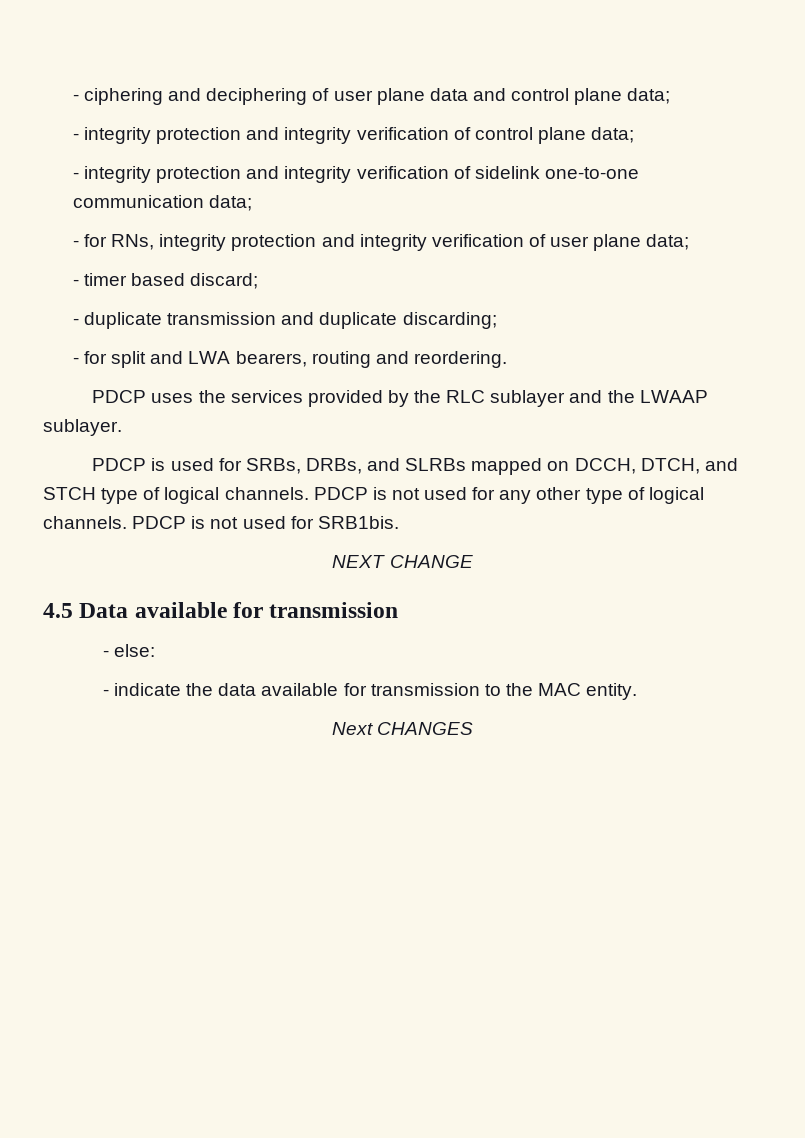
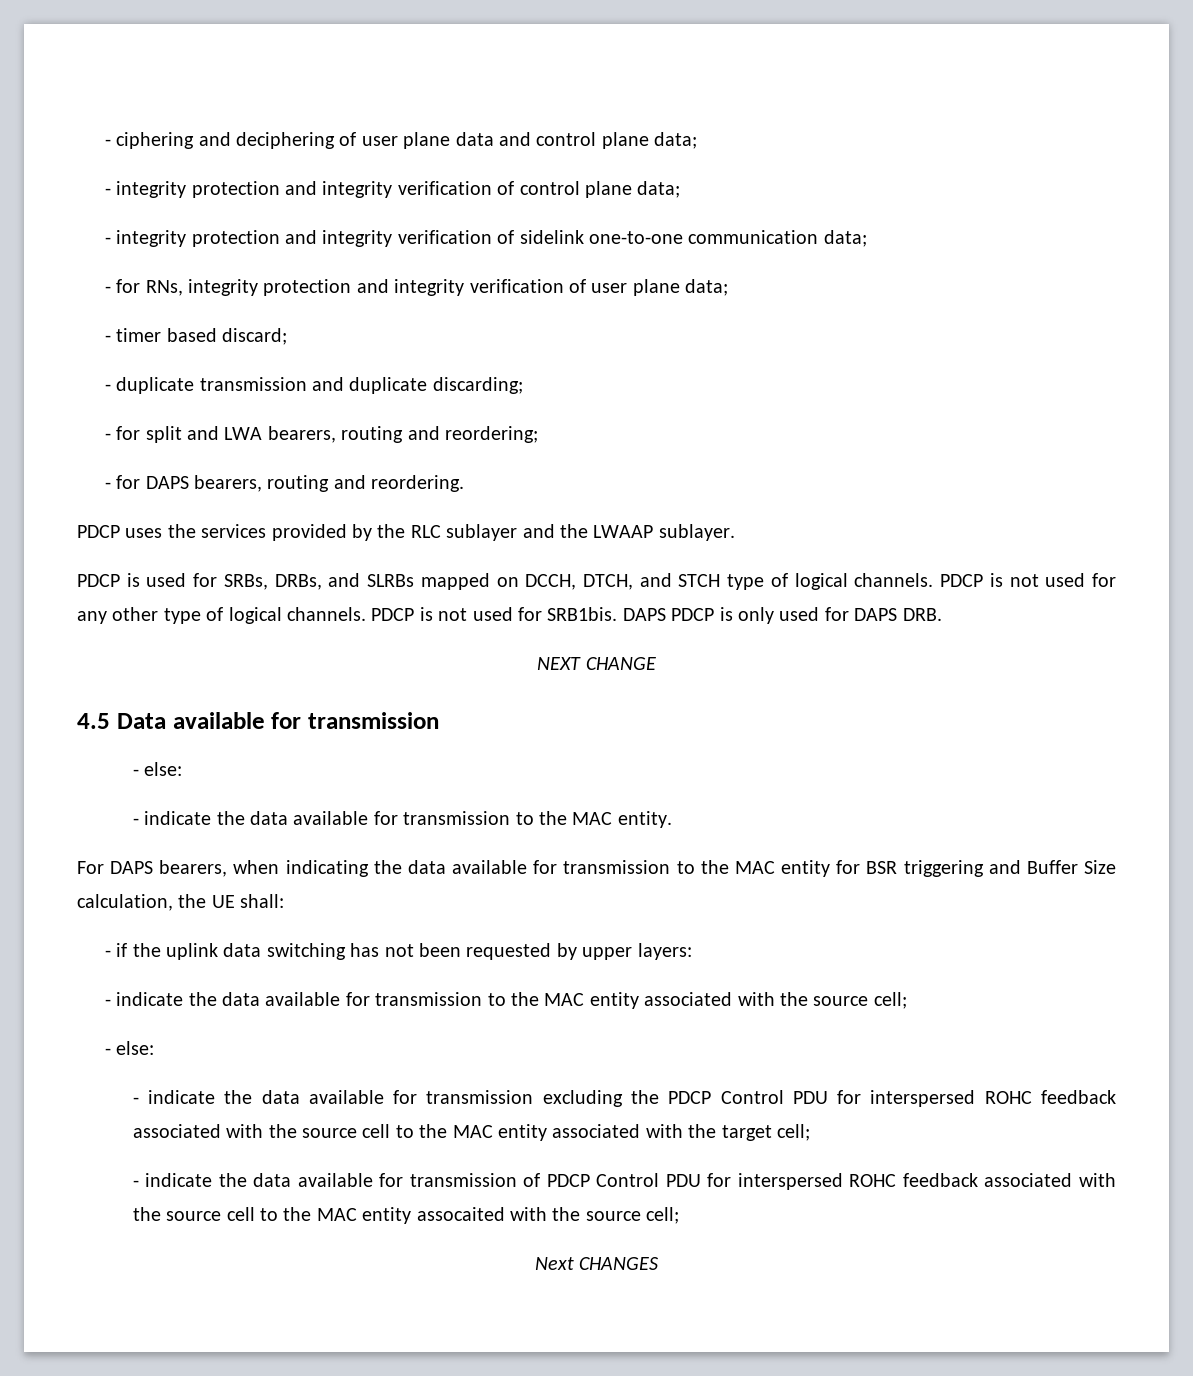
- - for split and LWA bearers, routing and reordering.
+ - for split and LWA bearers, routing and reordering;
+ - for DAPS bearers, routing and reordering.
+ DAPS PDCP is only used for DAPS DRB.
+ For DAPS bearers, when indicating the data available for transmission to the MAC entity for BSR triggering and Buffer Size calculation, the UE shall:
+ - if the uplink data switching has not been requested by upper layers:
+ - indicate the data available for transmission to the MAC entity associated with the source cell;
+ - else:
+ - indicate the data available for transmission excluding the PDCP Control PDU for interspersed ROHC feedback associated with the source cell to the MAC entity associated with the target cell;
+ - indicate the data available for transmission of PDCP Control PDU for interspersed ROHC feedback associated with the source cell to the MAC entity assocaited with the source cell;

